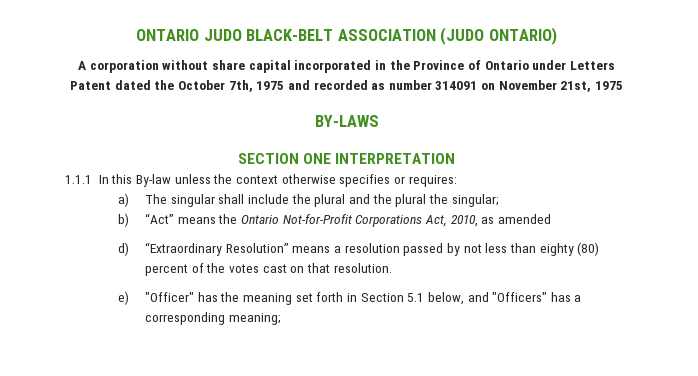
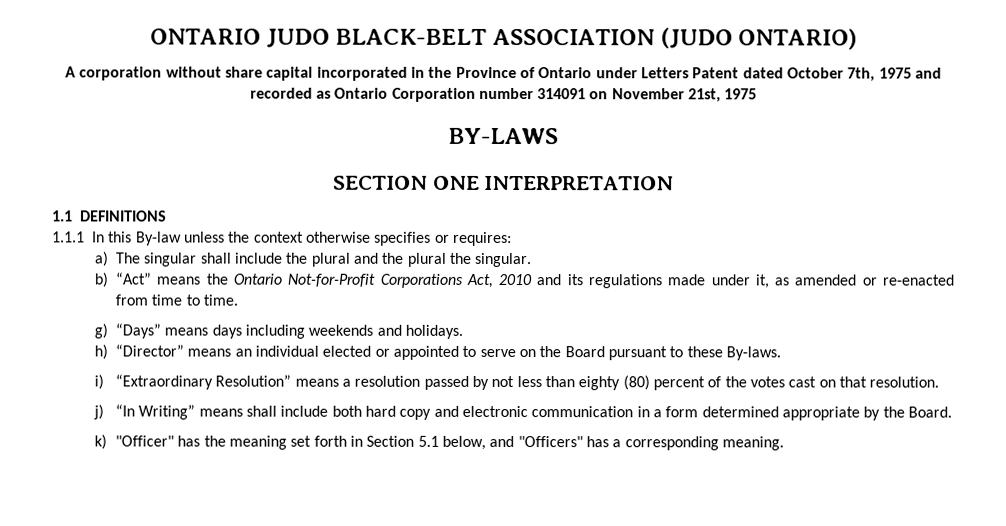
- A corporation without share capital incorporated in the Province of Ontario under Letters Patent dated the October 7th, 1975 and recorded as number 314091 on November 21st, 1975
+ A corporation without share capital incorporated in the Province of Ontario under Letters Patent dated October 7th, 1975 and recorded as Ontario Corporation number 314091 on November 21st, 1975
+ 1.1 DEFINITIONS
- a) The singular shall include the plural and the plural the singular;
+ a) The singular shall include the plural and the plural the singular.
- b) “Act” means the Ontario Not-for-Profit Corporations Act, 2010, as amended
- d) “Extraordinary Resolution” means a resolution passed by not less than eighty (80) percent of the votes cast on that resolution.
+ b) “Act” means the Ontario Not-for-Profit Corporations Act, 2010 and its regulations made under it, as amended or re-enacted from time to time.
+ g) “Days” means days including weekends and holidays.
+ h) “Director” means an individual elected or appointed to serve on the Board pursuant to these By-laws.
+ i) “Extraordinary Resolution” means a resolution passed by not less than eighty (80) percent of the votes cast on that resolution.
- e) "Officer" has the meaning set forth in Section 5.1 below, and "Officers" has a corresponding meaning;
+ j) “In Writing” means shall include both hard copy and electronic communication in a form determined appropriate by the Board.
+ k) "Officer" has the meaning set forth in Section 5.1 below, and "Officers" has a corresponding meaning.

